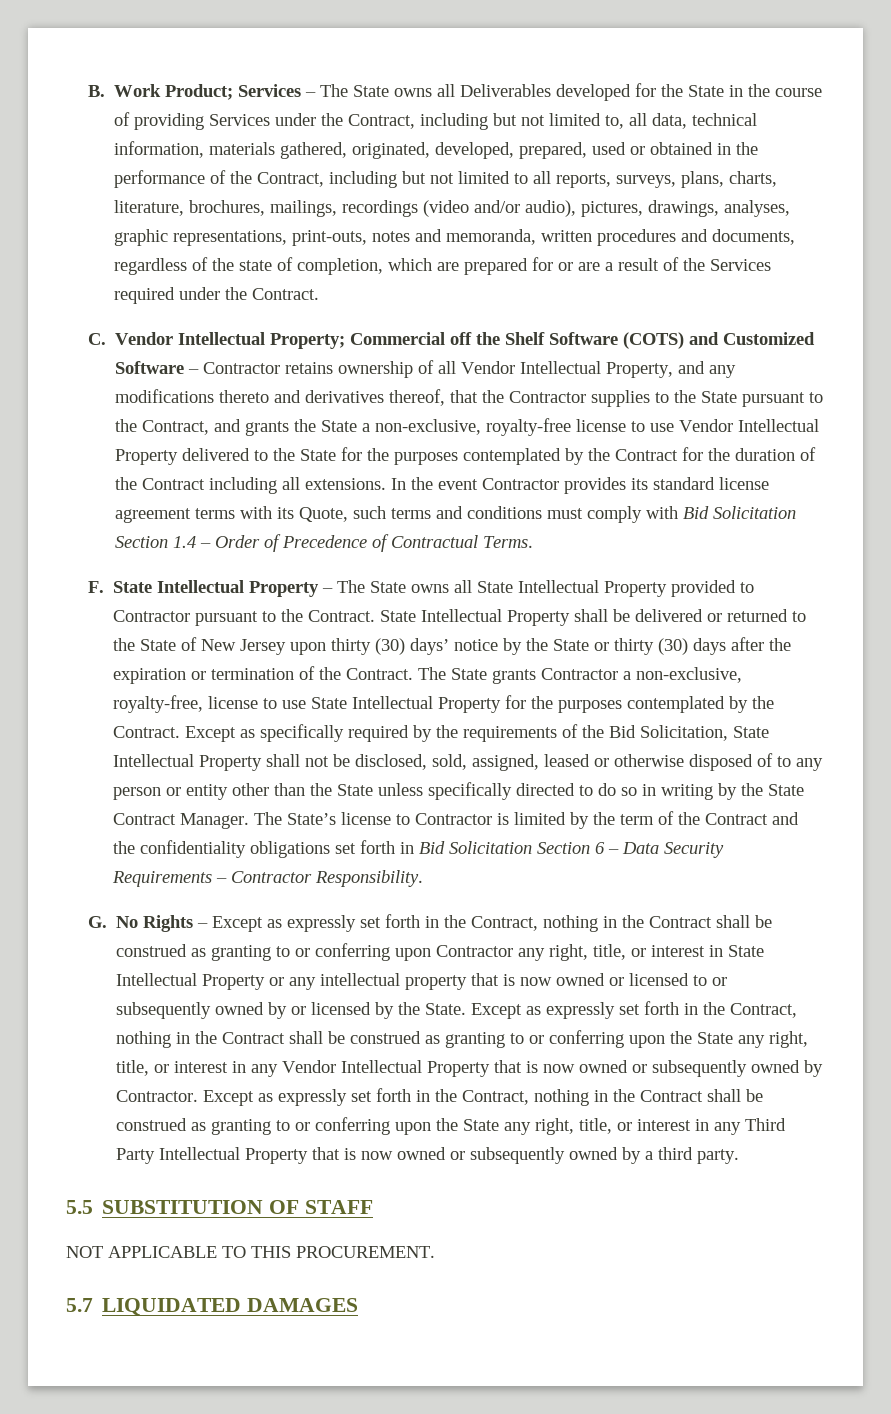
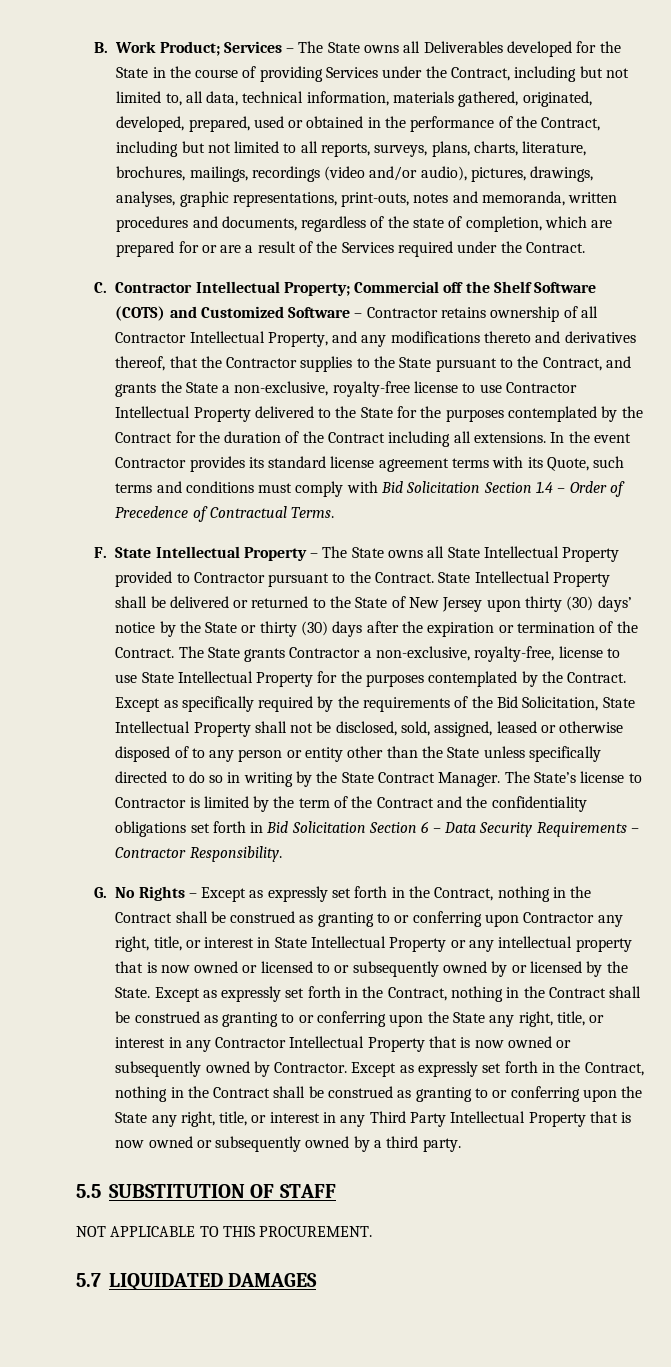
- C. Vendor Intellectual Property;
+ C. Contractor Intellectual Property;
- Commercial off the Shelf Software (COTS) and Customized Software – Contractor retains ownership of all Vendor Intellectual Property, and any modifications thereto and derivatives thereof, that the Contractor supplies to the State pursuant to the Contract, and grants the State a non-exclusive, royalty-free license to use Vendor Intellectual Property delivered to the State for the purposes contemplated by the Contract for the duration of the Contract including all extensions.
+ Commercial off the Shelf Software (COTS) and Customized Software – Contractor retains ownership of all Contractor Intellectual Property, and any modifications thereto and derivatives thereof, that the Contractor supplies to the State pursuant to the Contract, and grants the State a non-exclusive, royalty-free license to use Contractor Intellectual Property delivered to the State for the purposes contemplated by the Contract for the duration of the Contract including all extensions.
- Except as expressly set forth in the Contract, nothing in the Contract shall be construed as granting to or conferring upon the State any right, title, or interest in any Vendor Intellectual Property that is now owned or subsequently owned by Contractor.
+ Except as expressly set forth in the Contract, nothing in the Contract shall be construed as granting to or conferring upon the State any right, title, or interest in any Contractor Intellectual Property that is now owned or subsequently owned by Contractor.

